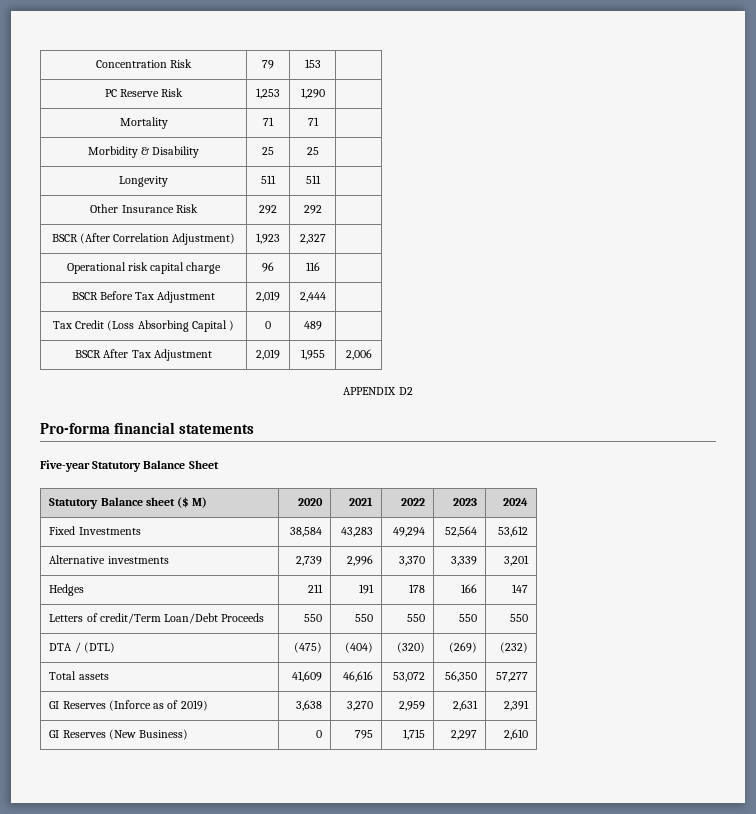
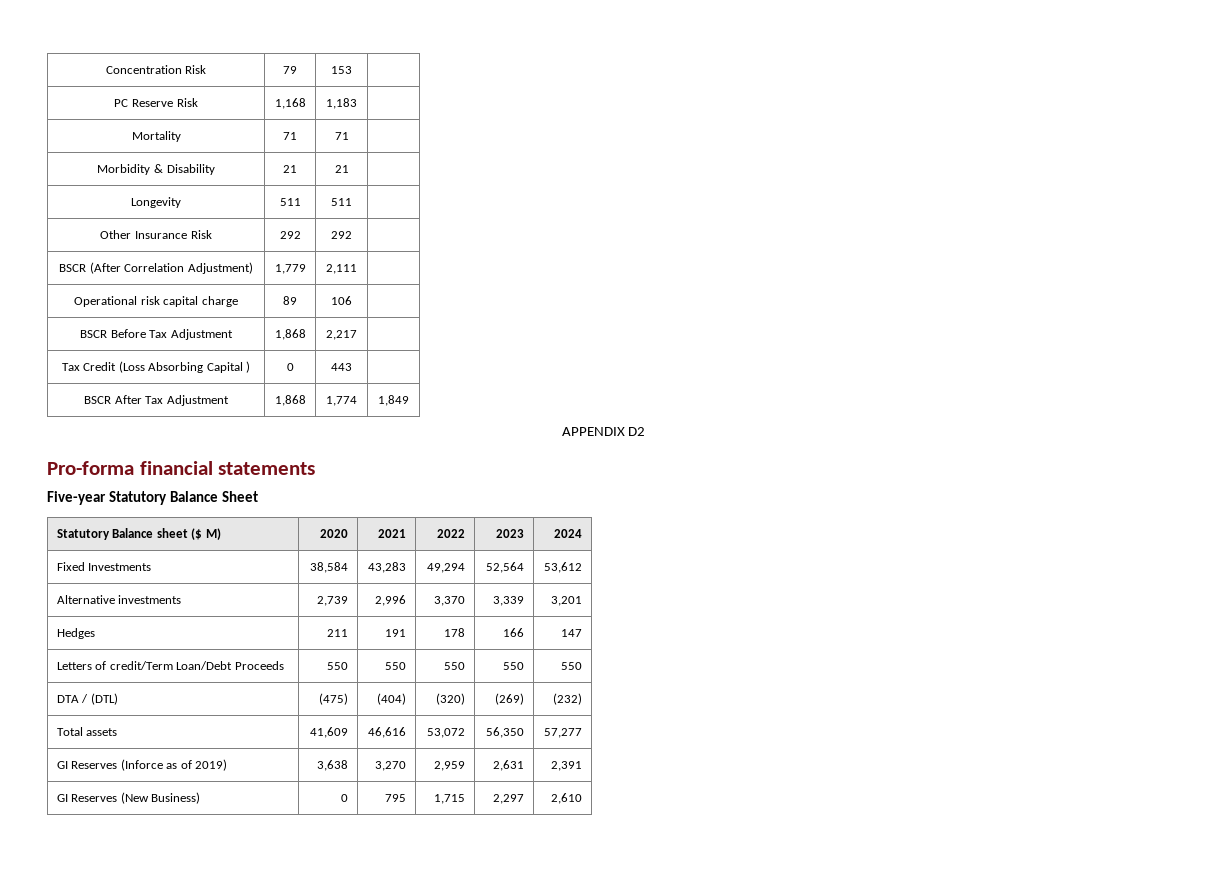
- PC Reserve Risk | 1,253 | 1,290 |
+ PC Reserve Risk | 1,168 | 1,183 |
- Morbidity & Disability | 25 | 25 |
+ Morbidity & Disability | 21 | 21 |
- BSCR (After Correlation Adjustment) | 1,923 | 2,327 |
+ BSCR (After Correlation Adjustment) | 1,779 | 2,111 |
- Operational risk capital charge | 96 | 116 |
+ Operational risk capital charge | 89 | 106 |
- BSCR Before Tax Adjustment | 2,019 | 2,444 |
+ BSCR Before Tax Adjustment | 1,868 | 2,217 |
- Tax Credit (Loss Absorbing Capital ) | 0 | 489 |
+ Tax Credit (Loss Absorbing Capital ) | 0 | 443 |
- BSCR After Tax Adjustment | 2,019 | 1,955 | 2,006
+ BSCR After Tax Adjustment | 1,868 | 1,774 | 1,849

